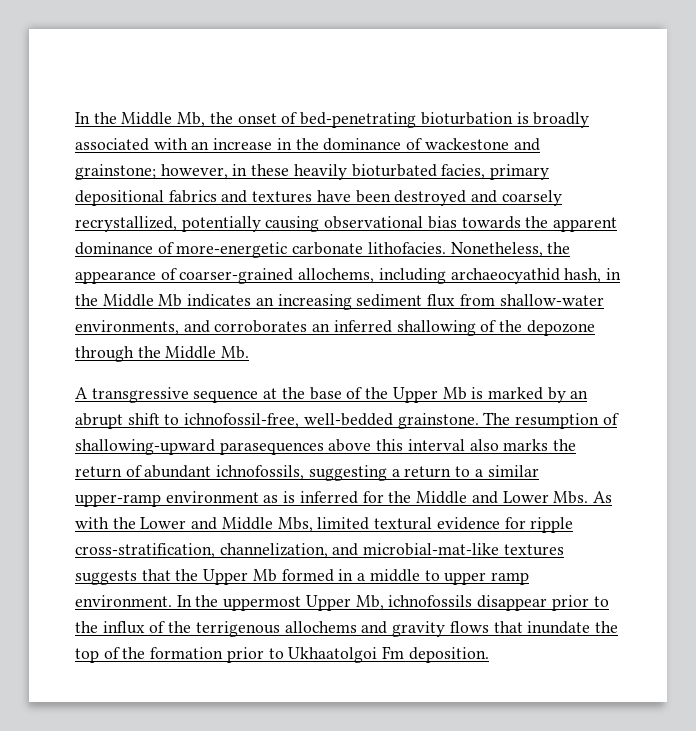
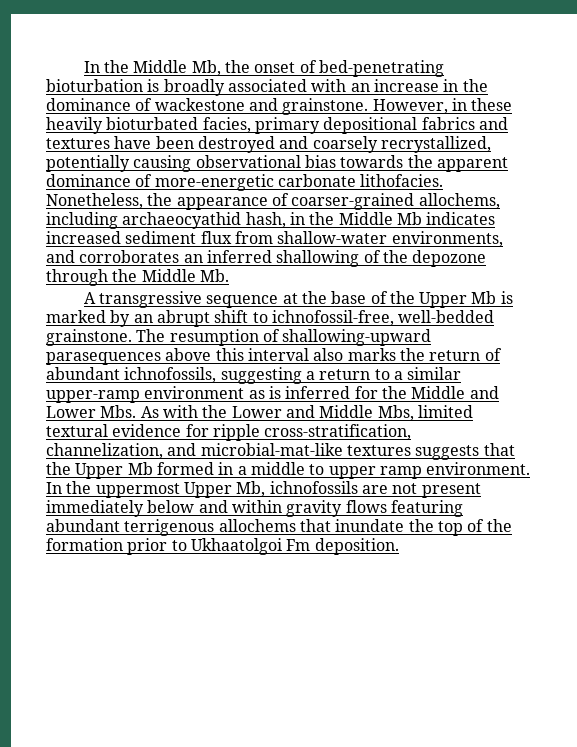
- In the Middle Mb, the onset of bed-penetrating bioturbation is broadly associated with an increase in the dominance of wackestone and grainstone; however, in these heavily bioturbated facies, primary depositional fabrics and textures have been destroyed and coarsely recrystallized, potentially causing observational bias towards the apparent dominance of more-energetic carbonate lithofacies.
+ In the Middle Mb, the onset of bed-penetrating bioturbation is broadly associated with an increase in the dominance of wackestone and grainstone. However, in these heavily bioturbated facies, primary depositional fabrics and textures have been destroyed and coarsely recrystallized, potentially causing observational bias towards the apparent dominance of more-energetic carbonate lithofacies.
- Nonetheless, the appearance of coarser-grained allochems, including archaeocyathid hash, in the Middle Mb indicates an increasing sediment flux from shallow-water environments, and corroborates an inferred shallowing of the depozone through the Middle Mb.
+ Nonetheless, the appearance of coarser-grained allochems, including archaeocyathid hash, in the Middle Mb indicates increased sediment flux from shallow-water environments, and corroborates an inferred shallowing of the depozone through the Middle Mb.
- In the uppermost Upper Mb, ichnofossils disappear prior to the influx of the terrigenous allochems and gravity flows that inundate the top of the formation prior to Ukhaatolgoi Fm deposition.
+ In the uppermost Upper Mb, ichnofossils are not present immediately below and within gravity flows featuring abundant terrigenous allochems that inundate the top of the formation prior to Ukhaatolgoi Fm deposition.

